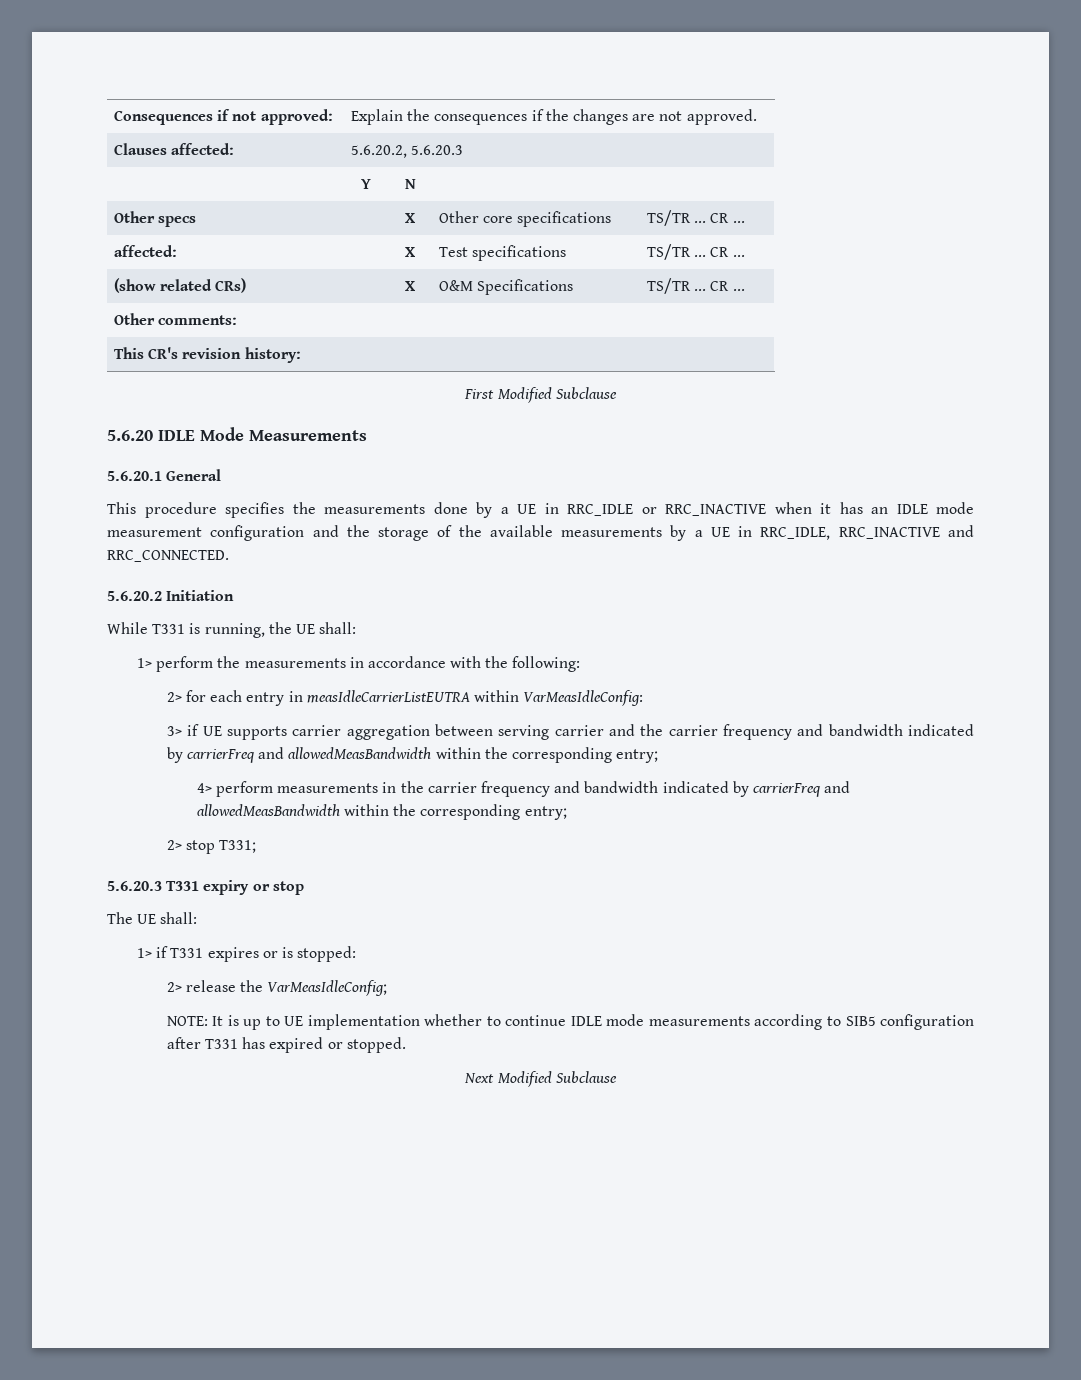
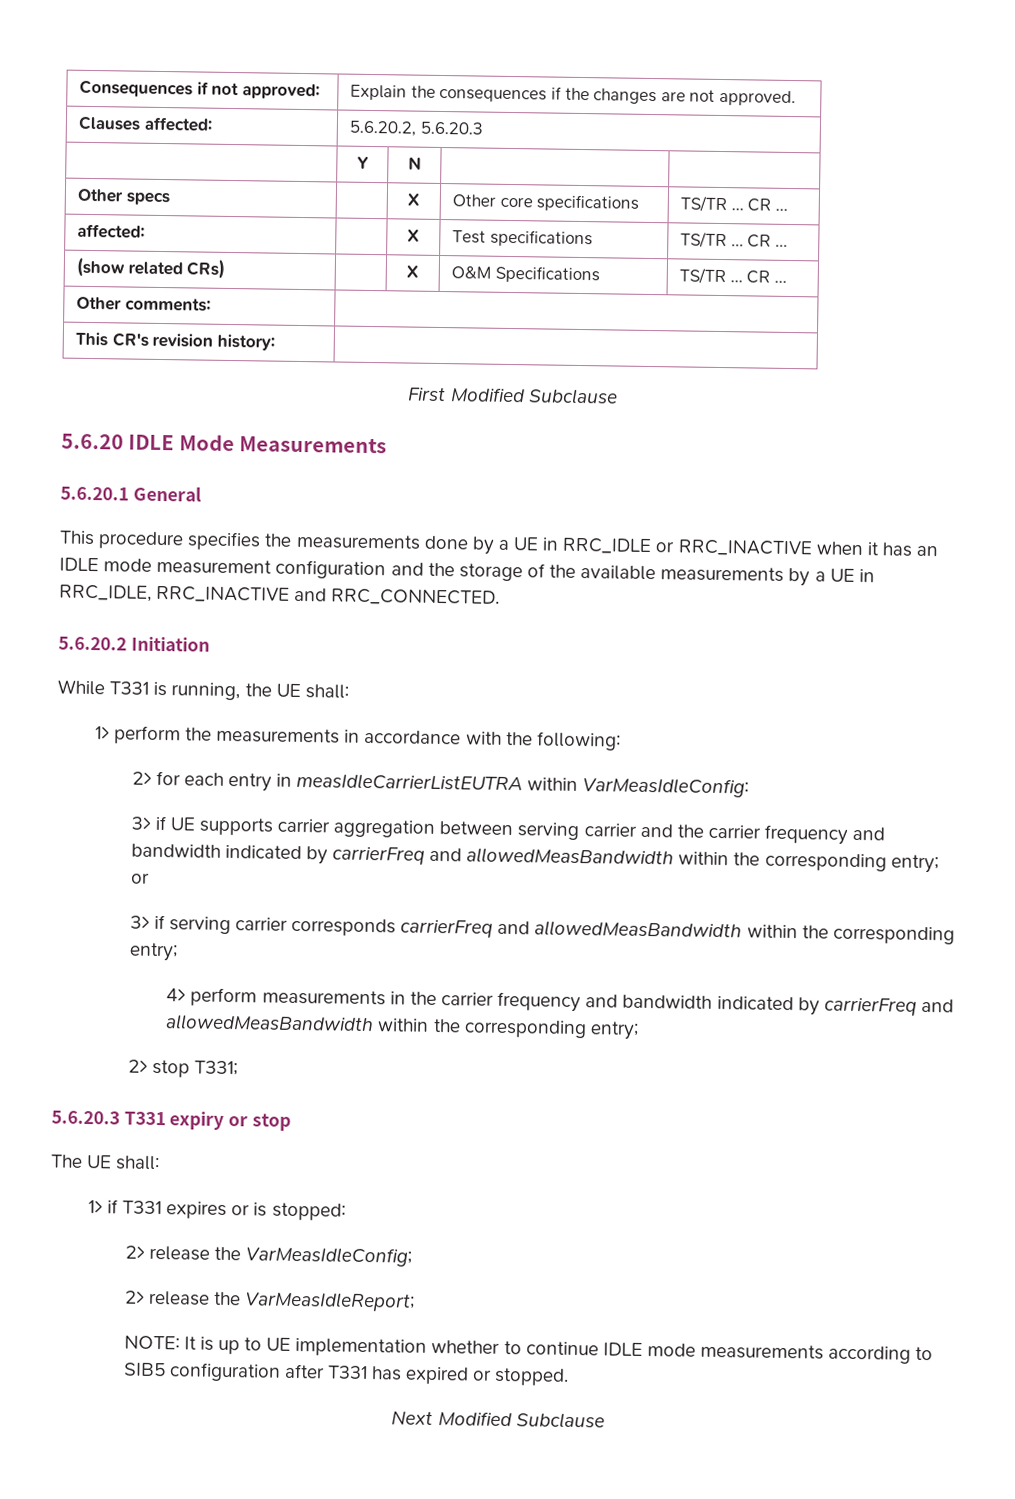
- 3> if UE supports carrier aggregation between serving carrier and the carrier frequency and bandwidth indicated by carrierFreq and allowedMeasBandwidth within the corresponding entry;
+ 3> if UE supports carrier aggregation between serving carrier and the carrier frequency and bandwidth indicated by carrierFreq and allowedMeasBandwidth within the corresponding entry; or
+ 3> if serving carrier corresponds carrierFreq and allowedMeasBandwidth within the corresponding entry;
+ 2> release the VarMeasIdleReport;

